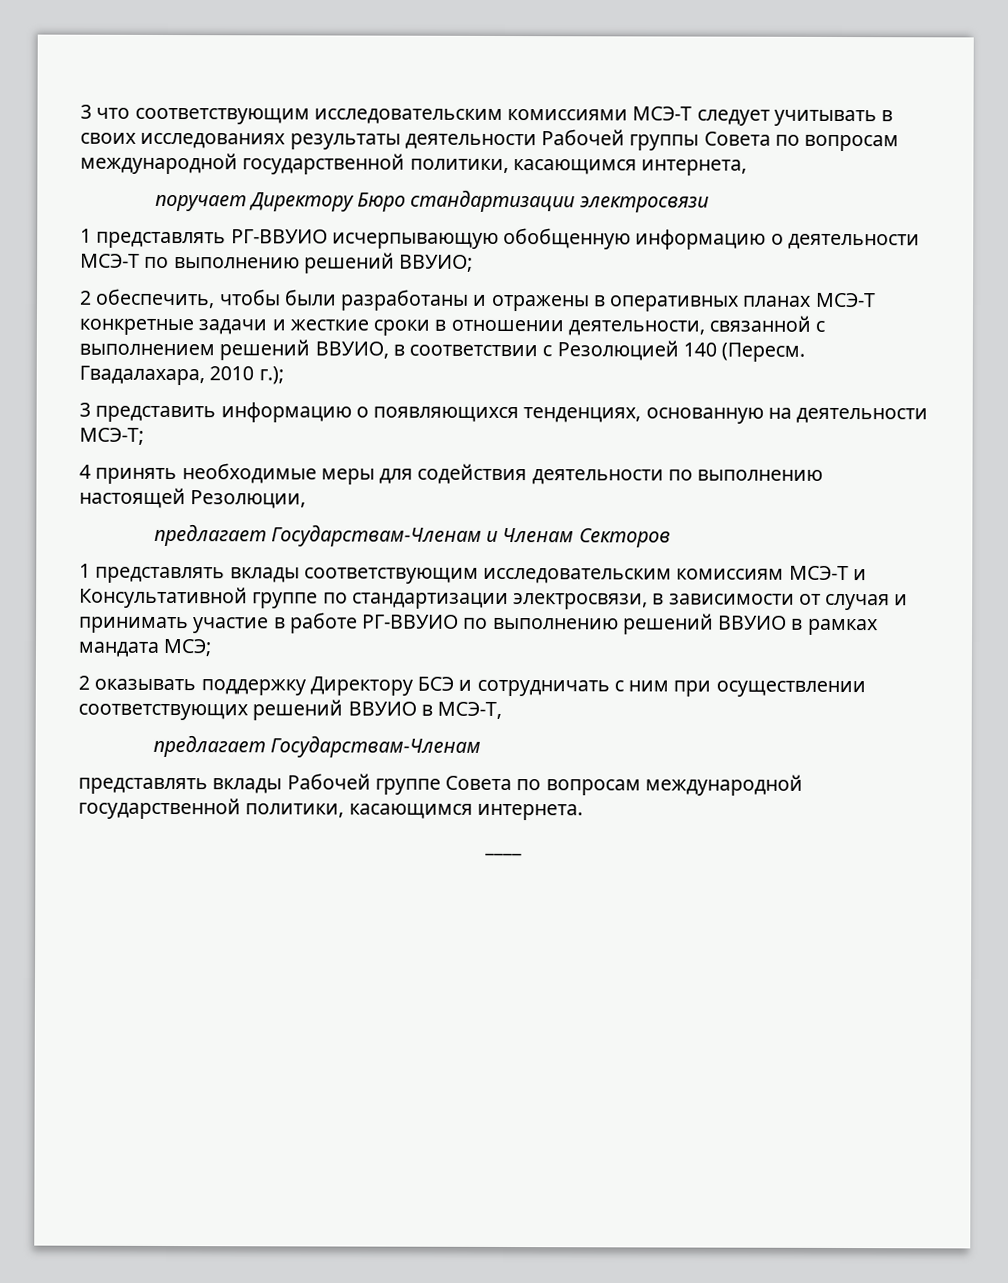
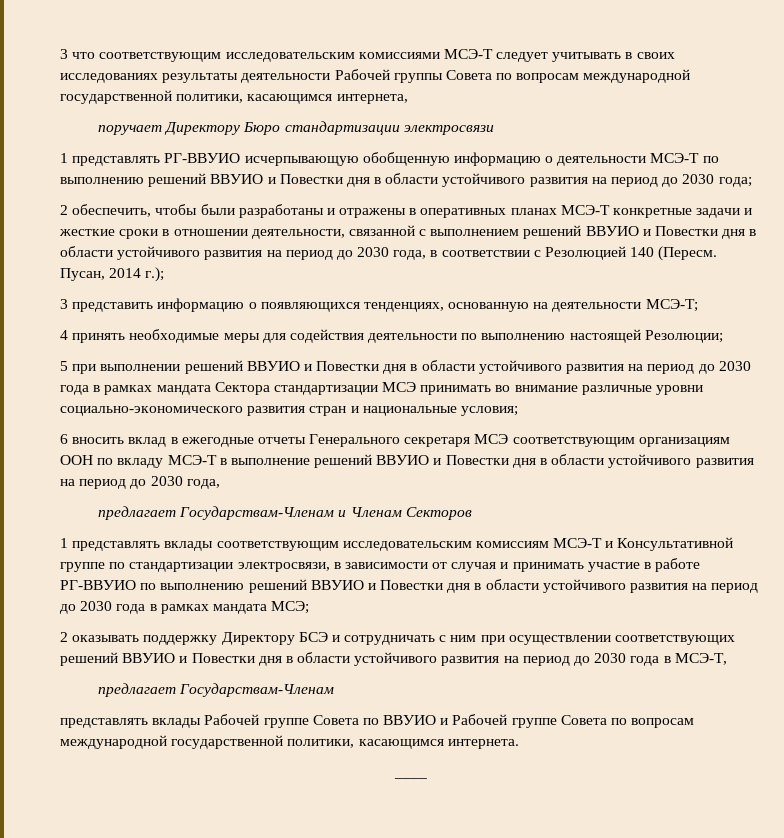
- 1 представлять РГ-ВВУИО исчерпывающую обобщенную информацию о деятельности МСЭ-Т по выполнению решений ВВУИО;
+ 1 представлять РГ-ВВУИО исчерпывающую обобщенную информацию о деятельности МСЭ-Т по выполнению решений ВВУИО и Повестки дня в области устойчивого развития на период до 2030 года;
- 2 обеспечить, чтобы были разработаны и отражены в оперативных планах МСЭ-Т конкретные задачи и жесткие сроки в отношении деятельности, связанной с выполнением решений ВВУИО, в соответствии с Резолюцией 140 (Пересм.
+ 2 обеспечить, чтобы были разработаны и отражены в оперативных планах МСЭ-Т конкретные задачи и жесткие сроки в отношении деятельности, связанной с выполнением решений ВВУИО и Повестки дня в области устойчивого развития на период до 2030 года, в соответствии с Резолюцией 140 (Пересм.
- Гвадалахара, 2010 г.);
+ Пусан, 2014 г.);
- 4 принять необходимые меры для содействия деятельности по выполнению настоящей Резолюции,
+ 4 принять необходимые меры для содействия деятельности по выполнению настоящей Резолюции;
+ 5 при выполнении решений ВВУИО и Повестки дня в области устойчивого развития на период до 2030 года в рамках мандата Сектора стандартизации МСЭ принимать во внимание различные уровни социально-экономического развития стран и национальные условия;
+ 6 вносить вклад в ежегодные отчеты Генерального секретаря МСЭ соответствующим организациям ООН по вкладу МСЭ-Т в выполнение решений ВВУИО и Повестки дня в области устойчивого развития на период до 2030 года,
- 1 представлять вклады соответствующим исследовательским комиссиям МСЭ-Т и Консультативной группе по стандартизации электросвязи, в зависимости от случая и принимать участие в работе РГ-ВВУИО по выполнению решений ВВУИО в рамках мандата МСЭ;
+ 1 представлять вклады соответствующим исследовательским комиссиям МСЭ-Т и Консультативной группе по стандартизации электросвязи, в зависимости от случая и принимать участие в работе РГ-ВВУИО по выполнению решений ВВУИО и Повестки дня в области устойчивого развития на период до 2030 года в рамках мандата МСЭ;
- 2 оказывать поддержку Директору БСЭ и сотрудничать с ним при осуществлении соответствующих решений ВВУИО в МСЭ-Т,
+ 2 оказывать поддержку Директору БСЭ и сотрудничать с ним при осуществлении соответствующих решений ВВУИО и Повестки дня в области устойчивого развития на период до 2030 года в МСЭ-Т,
- представлять вклады Рабочей группе Совета по вопросам международной государственной политики, касающимся интернета.
+ представлять вклады Рабочей группе Совета по ВВУИО и Рабочей группе Совета по вопросам международной государственной политики, касающимся интернета.

